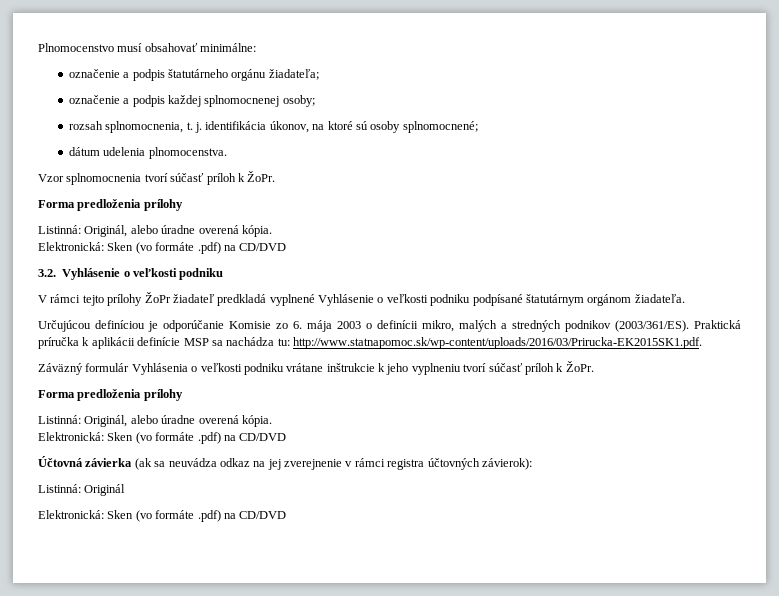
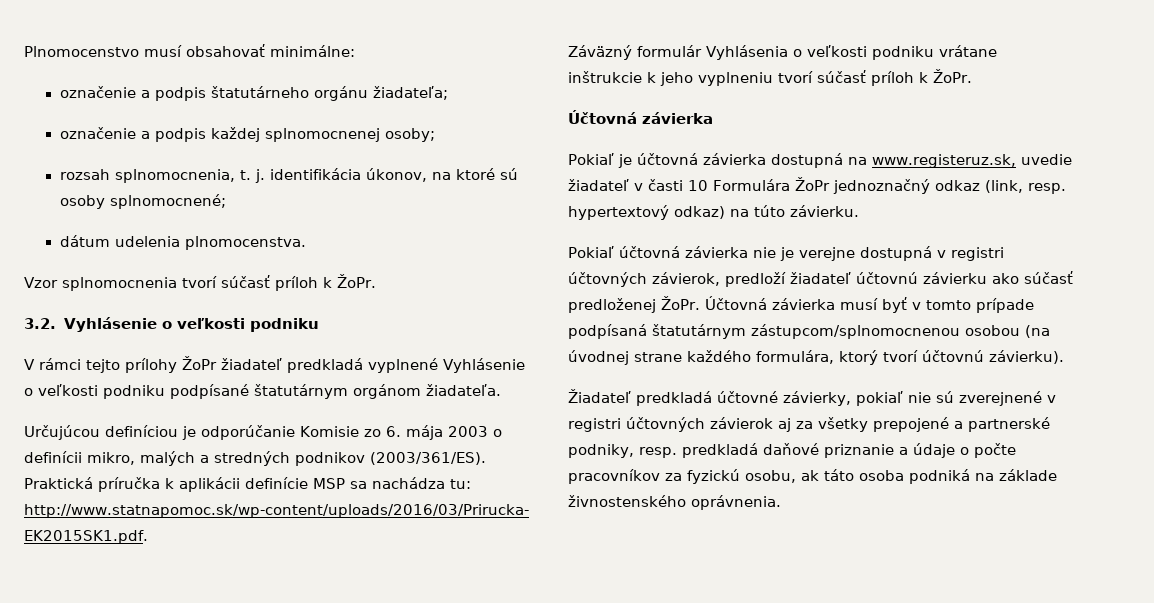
  Vzor splnomocnenia tvorí súčasť príloh k ŽoPr.
- Forma predloženia prílohy
- Listinná: Originál, alebo úradne overená kópia.
- Elektronická: Sken (vo formáte .pdf) na CD/DVD
  Záväzný formulár Vyhlásenia o veľkosti podniku vrátane inštrukcie k jeho vyplneniu tvorí súčasť príloh k ŽoPr.
- Forma predloženia prílohy
- Listinná: Originál, alebo úradne overená kópia.
- Elektronická: Sken (vo formáte .pdf) na CD/DVD
- Účtovná závierka (ak sa neuvádza odkaz na jej zverejnenie v rámci registra účtovných závierok):
- Listinná: Originál
- Elektronická: Sken (vo formáte .pdf) na CD/DVD
+ Účtovná závierka
+ Pokiaľ je účtovná závierka dostupná na www.registeruz.sk, uvedie žiadateľ v časti 10 Formulára ŽoPr jednoznačný odkaz (link, resp. hypertextový odkaz) na túto závierku.
+ Pokiaľ účtovná závierka nie je verejne dostupná v registri účtovných závierok, predloží žiadateľ účtovnú závierku ako súčasť predloženej ŽoPr. Účtovná závierka musí byť v tomto prípade podpísaná štatutárnym zástupcom/splnomocnenou osobou (na úvodnej strane každého formulára, ktorý tvorí účtovnú závierku).
+ Žiadateľ predkladá účtovné závierky, pokiaľ nie sú zverejnené v registri účtovných závierok aj za všetky prepojené a partnerské podniky, resp. predkladá daňové priznanie a údaje o počte pracovníkov za fyzickú osobu, ak táto osoba podniká na základe živnostenského oprávnenia.

